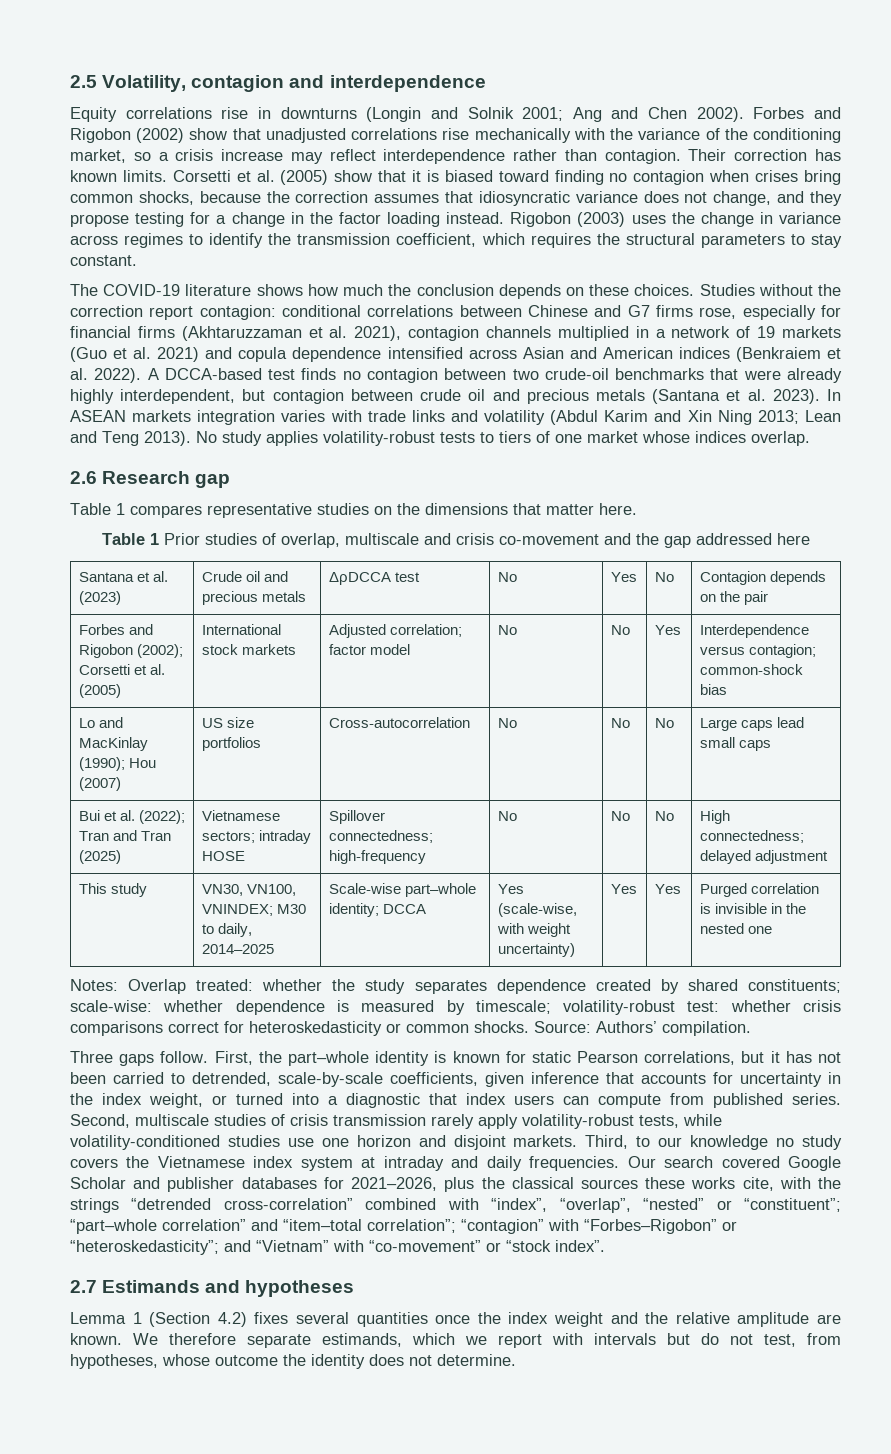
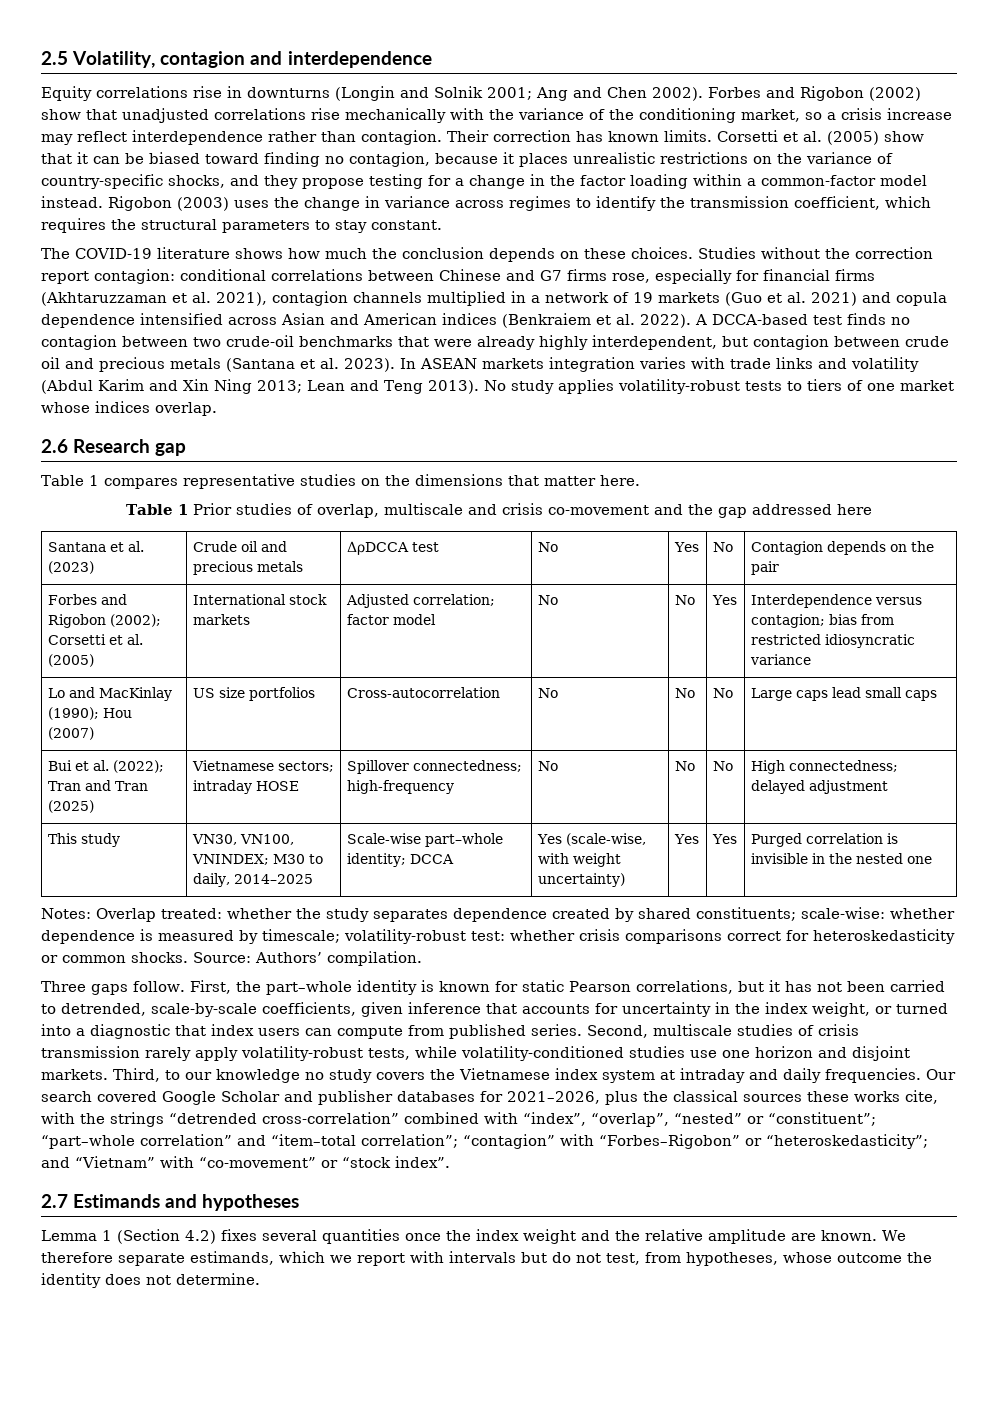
- Corsetti et al. (2005) show that it is biased toward finding no contagion when crises bring common shocks, because the correction assumes that idiosyncratic variance does not change, and they propose testing for a change in the factor loading instead.
+ Corsetti et al. (2005) show that it can be biased toward finding no contagion, because it places unrealistic restrictions on the variance of country-specific shocks, and they propose testing for a change in the factor loading within a common-factor model instead.
- Forbes and Rigobon (2002); Corsetti et al. (2005) | International stock markets | Adjusted correlation; factor model | No | No | Yes | Interdependence versus contagion; common-shock bias
+ Forbes and Rigobon (2002); Corsetti et al. (2005) | International stock markets | Adjusted correlation; factor model | No | No | Yes | Interdependence versus contagion; bias from restricted idiosyncratic variance

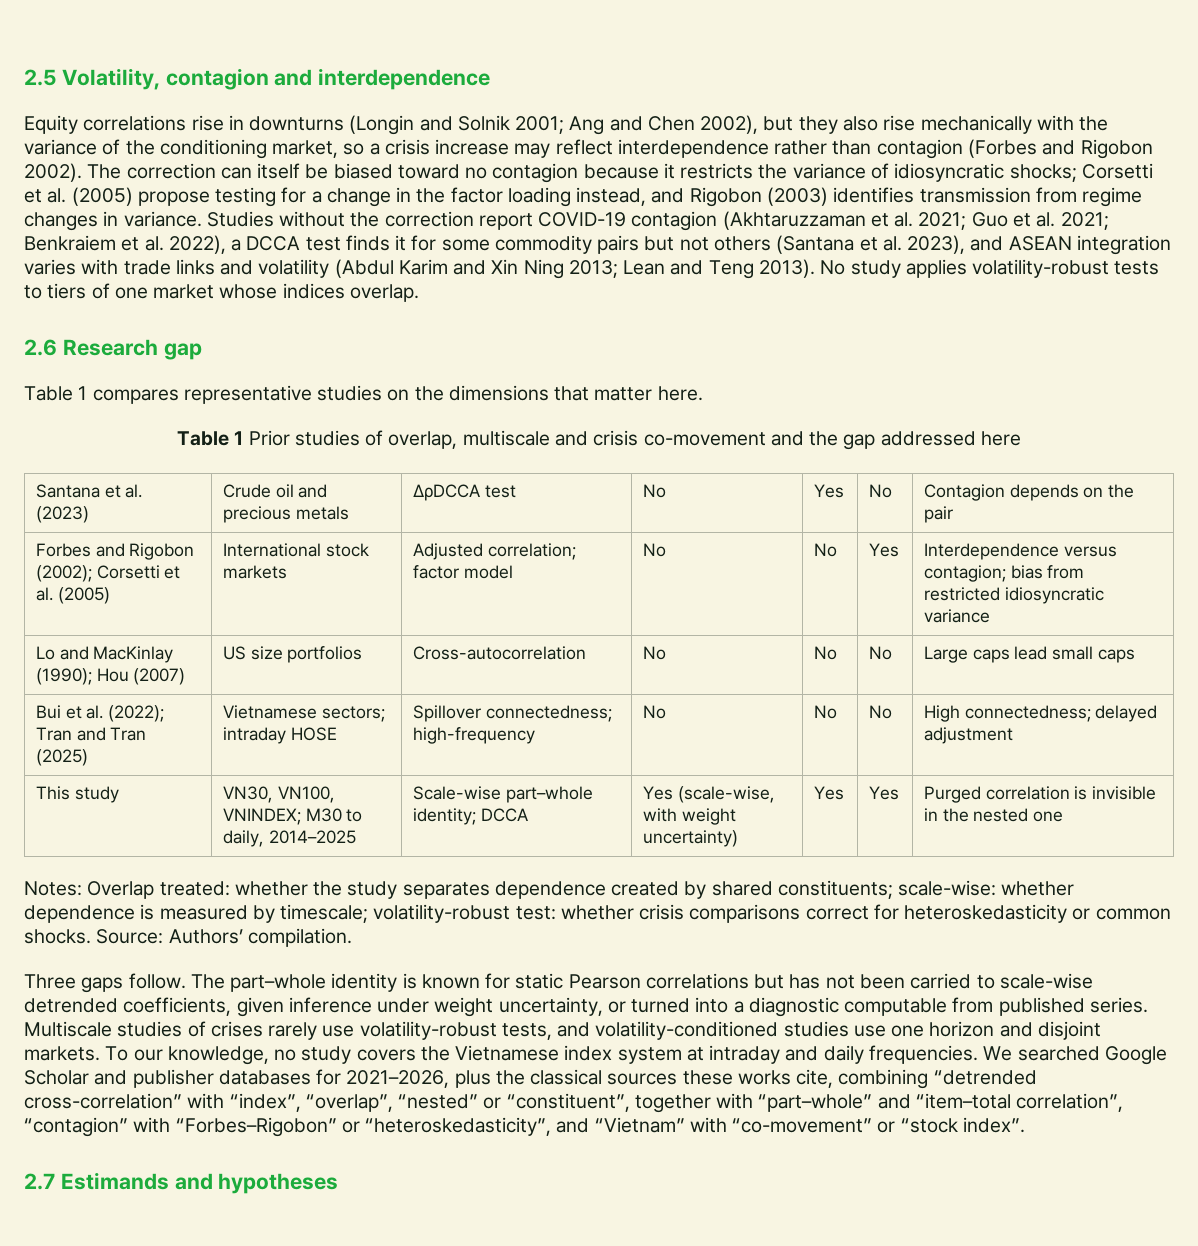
- Equity correlations rise in downturns (Longin and Solnik 2001; Ang and Chen 2002). Forbes and Rigobon (2002) show that unadjusted correlations rise mechanically with the variance of the conditioning market, so a crisis increase may reflect interdependence rather than contagion. Their correction has known limits. Corsetti et al. (2005) show that it can be biased toward finding no contagion, because it places unrealistic restrictions on the variance of country-specific shocks, and they propose testing for a change in the factor loading within a common-factor model instead. Rigobon (2003) uses the change in variance across regimes to identify the transmission coefficient, which requires the structural parameters to stay constant.
- The COVID-19 literature shows how much the conclusion depends on these choices.
+ Equity correlations rise in downturns (Longin and Solnik 2001; Ang and Chen 2002), but they also rise mechanically with the variance of the conditioning market, so a crisis increase may reflect interdependence rather than contagion (Forbes and Rigobon 2002). The correction can itself be biased toward no contagion because it restricts the variance of idiosyncratic shocks; Corsetti et al. (2005) propose testing for a change in the factor loading instead, and Rigobon (2003) identifies transmission from regime changes in variance.
- Studies without the correction report contagion: conditional correlations between Chinese and G7 firms rose, especially for financial firms (Akhtaruzzaman et al. 2021), contagion channels multiplied in a network of 19 markets (Guo et al. 2021) and copula dependence intensified across Asian and American indices (Benkraiem et al. 2022). A DCCA-based test finds no contagion between two crude-oil benchmarks that were already highly interdependent, but contagion between crude oil and precious metals (Santana et al. 2023). In ASEAN markets integration varies with trade links and volatility (Abdul Karim and Xin Ning 2013; Lean and Teng 2013).
+ Studies without the correction report COVID-19 contagion (Akhtaruzzaman et al. 2021; Guo et al. 2021; Benkraiem et al. 2022), a DCCA test finds it for some commodity pairs but not others (Santana et al. 2023), and ASEAN integration varies with trade links and volatility (Abdul Karim and Xin Ning 2013; Lean and Teng 2013).
- First, the part–whole identity is known for static Pearson correlations, but it has not been carried to detrended, scale-by-scale coefficients, given inference that accounts for uncertainty in the index weight, or turned into a diagnostic that index users can compute from published series. Second, multiscale studies of crisis transmission rarely apply volatility-robust tests, while volatility-conditioned studies use one horizon and disjoint markets.
+ The part–whole identity is known for static Pearson correlations but has not been carried to scale-wise detrended coefficients, given inference under weight uncertainty, or turned into a diagnostic computable from published series. Multiscale studies of crises rarely use volatility-robust tests, and volatility-conditioned studies use one horizon and disjoint markets.
- Third, to our knowledge no study covers the Vietnamese index system at intraday and daily frequencies.
+ To our knowledge, no study covers the Vietnamese index system at intraday and daily frequencies.
- Our search covered Google Scholar and publisher databases for 2021–2026, plus the classical sources these works cite, with the strings “detrended cross-correlation” combined with “index”, “overlap”, “nested” or “constituent”; “part–whole correlation” and “item–total correlation”; “contagion” with “Forbes–Rigobon” or “heteroskedasticity”; and “Vietnam” with “co-movement” or “stock index”.
+ We searched Google Scholar and publisher databases for 2021–2026, plus the classical sources these works cite, combining “detrended cross-correlation” with “index”, “overlap”, “nested” or “constituent”, together with “part–whole” and “item–total correlation”, “contagion” with “Forbes–Rigobon” or “heteroskedasticity”, and “Vietnam” with “co-movement” or “stock index”.
- Lemma 1 (Section 4.2) fixes several quantities once the index weight and the relative amplitude are known. We therefore separate estimands, which we report with intervals but do not test, from hypotheses, whose outcome the identity does not determine.

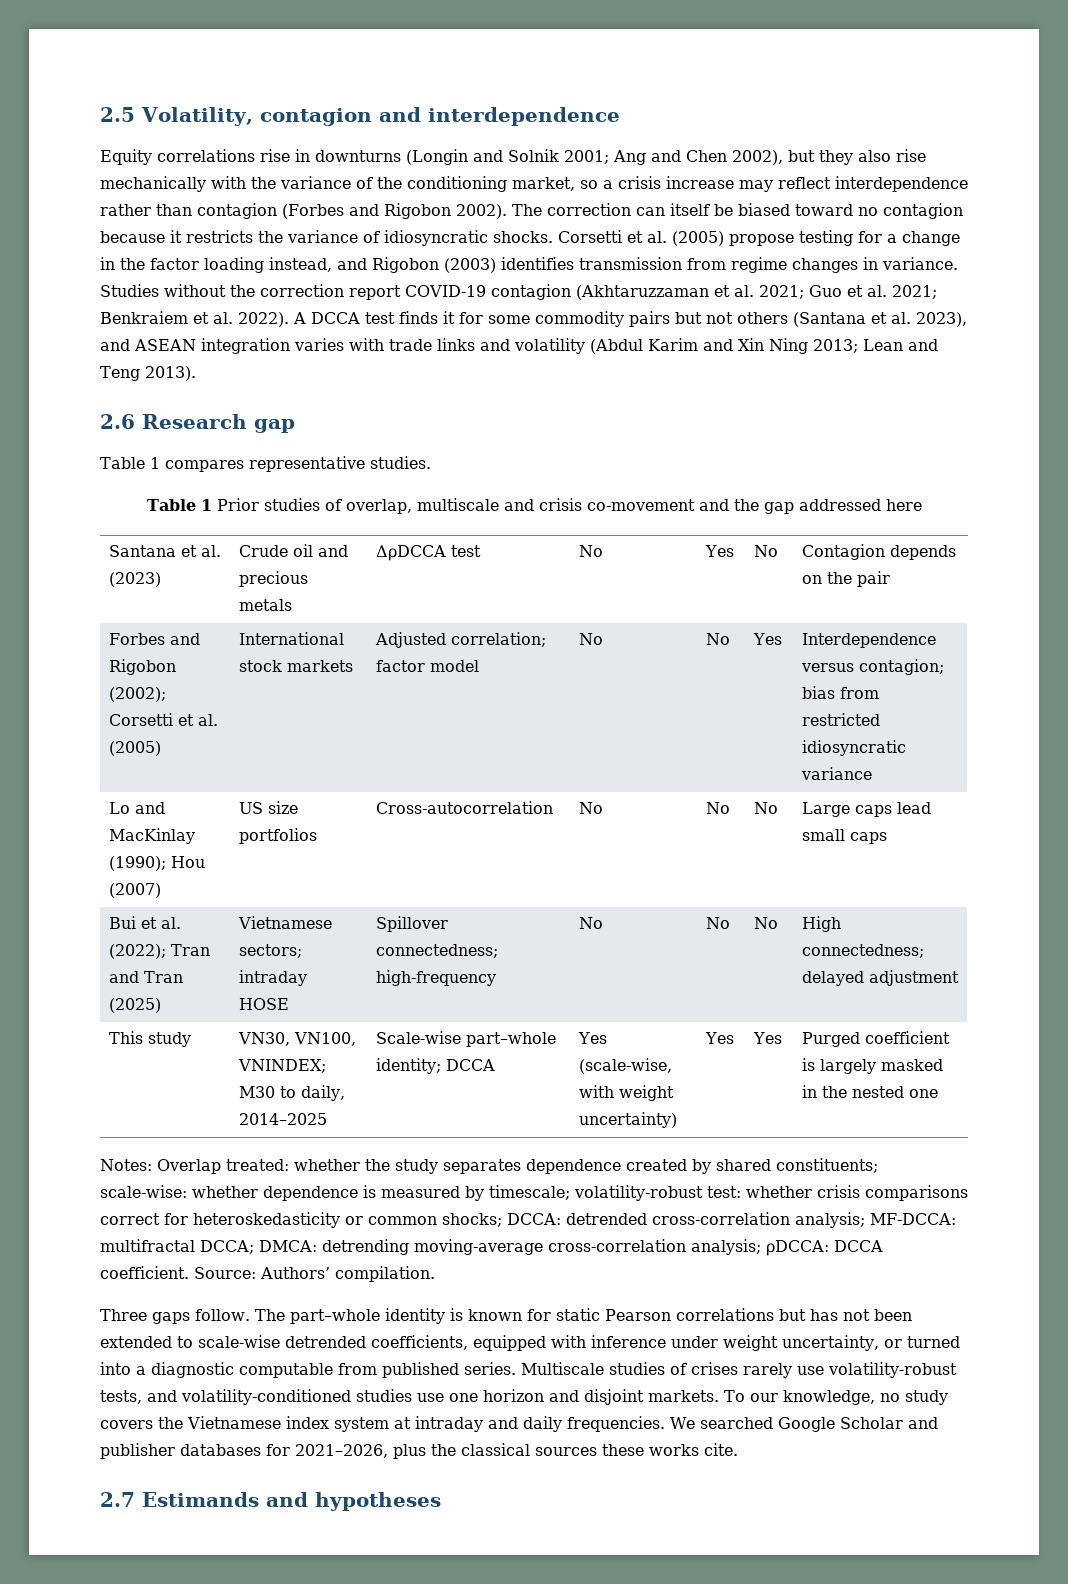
- The correction can itself be biased toward no contagion because it restricts the variance of idiosyncratic shocks; Corsetti et al. (2005) propose testing for a change in the factor loading instead, and Rigobon (2003) identifies transmission from regime changes in variance.
+ The correction can itself be biased toward no contagion because it restricts the variance of idiosyncratic shocks. Corsetti et al. (2005) propose testing for a change in the factor loading instead, and Rigobon (2003) identifies transmission from regime changes in variance.
- Studies without the correction report COVID-19 contagion (Akhtaruzzaman et al. 2021; Guo et al. 2021; Benkraiem et al. 2022), a DCCA test finds it for some commodity pairs but not others (Santana et al. 2023), and ASEAN integration varies with trade links and volatility (Abdul Karim and Xin Ning 2013; Lean and Teng 2013). No study applies volatility-robust tests to tiers of one market whose indices overlap.
+ Studies without the correction report COVID-19 contagion (Akhtaruzzaman et al. 2021; Guo et al. 2021; Benkraiem et al. 2022). A DCCA test finds it for some commodity pairs but not others (Santana et al. 2023), and ASEAN integration varies with trade links and volatility (Abdul Karim and Xin Ning 2013; Lean and Teng 2013).
- Table 1 compares representative studies on the dimensions that matter here.
+ Table 1 compares representative studies.
- This study | VN30, VN100, VNINDEX; M30 to daily, 2014–2025 | Scale-wise part–whole identity; DCCA | Yes (scale-wise, with weight uncertainty) | Yes | Yes | Purged correlation is invisible in the nested one
+ This study | VN30, VN100, VNINDEX; M30 to daily, 2014–2025 | Scale-wise part–whole identity; DCCA | Yes (scale-wise, with weight uncertainty) | Yes | Yes | Purged coefficient is largely masked in the nested one
- Notes: Overlap treated: whether the study separates dependence created by shared constituents; scale-wise: whether dependence is measured by timescale; volatility-robust test: whether crisis comparisons correct for heteroskedasticity or common shocks.
+ Notes: Overlap treated: whether the study separates dependence created by shared constituents; scale-wise: whether dependence is measured by timescale; volatility-robust test: whether crisis comparisons correct for heteroskedasticity or common shocks; DCCA: detrended cross-correlation analysis; MF-DCCA: multifractal DCCA; DMCA: detrending moving-average cross-correlation analysis; ρDCCA: DCCA coefficient.
- The part–whole identity is known for static Pearson correlations but has not been carried to scale-wise detrended coefficients, given inference under weight uncertainty, or turned into a diagnostic computable from published series.
+ The part–whole identity is known for static Pearson correlations but has not been extended to scale-wise detrended coefficients, equipped with inference under weight uncertainty, or turned into a diagnostic computable from published series.
- We searched Google Scholar and publisher databases for 2021–2026, plus the classical sources these works cite, combining “detrended cross-correlation” with “index”, “overlap”, “nested” or “constituent”, together with “part–whole” and “item–total correlation”, “contagion” with “Forbes–Rigobon” or “heteroskedasticity”, and “Vietnam” with “co-movement” or “stock index”.
+ We searched Google Scholar and publisher databases for 2021–2026, plus the classical sources these works cite.

